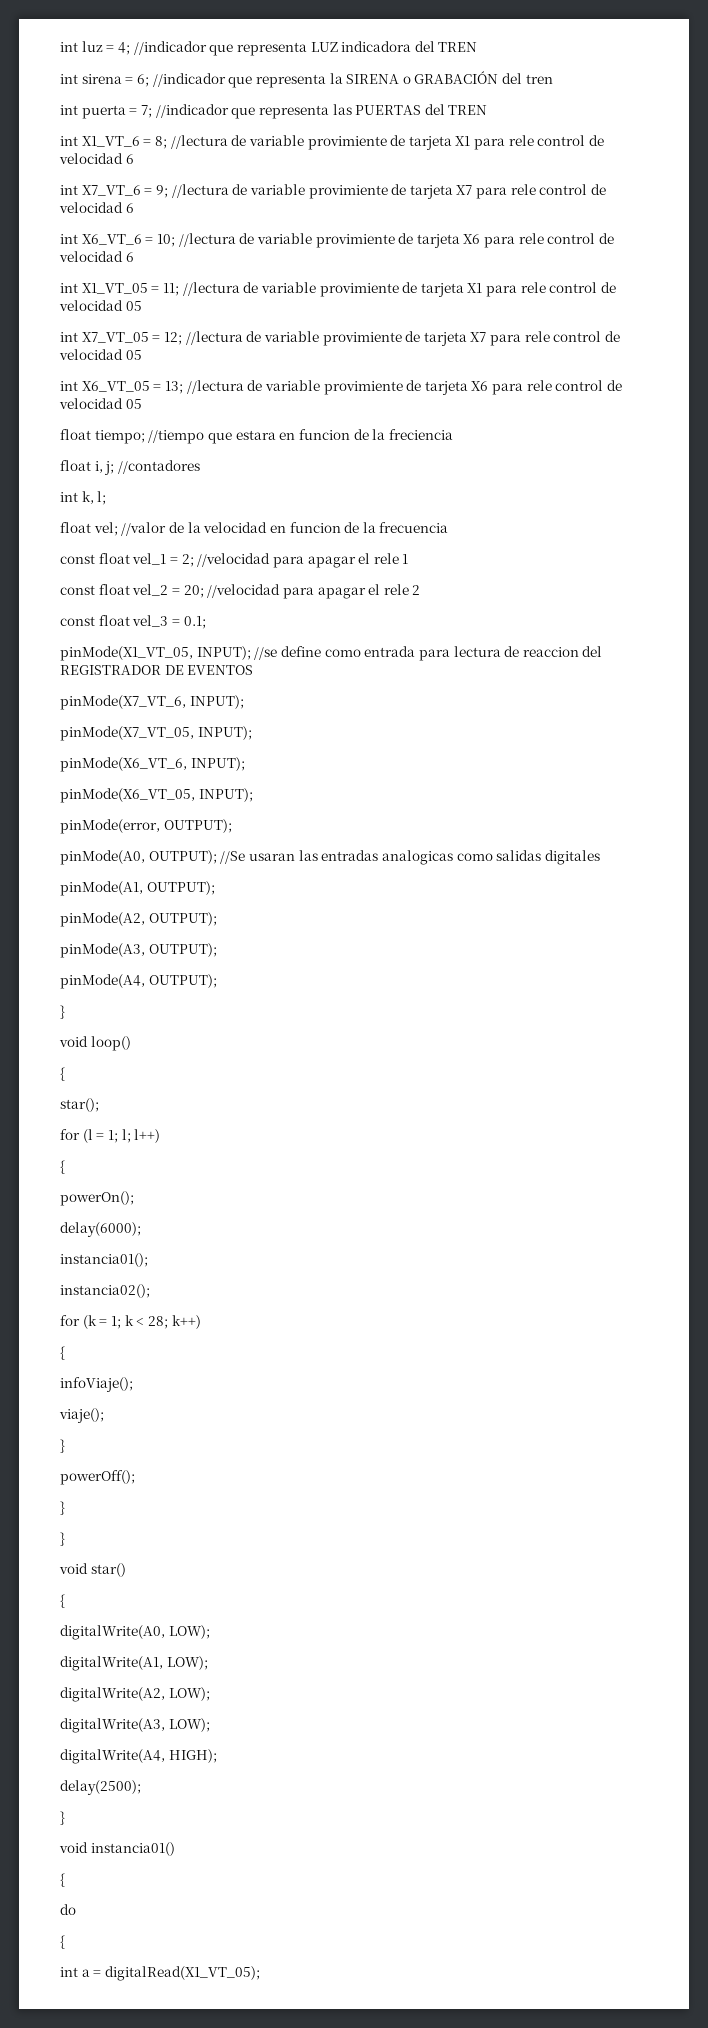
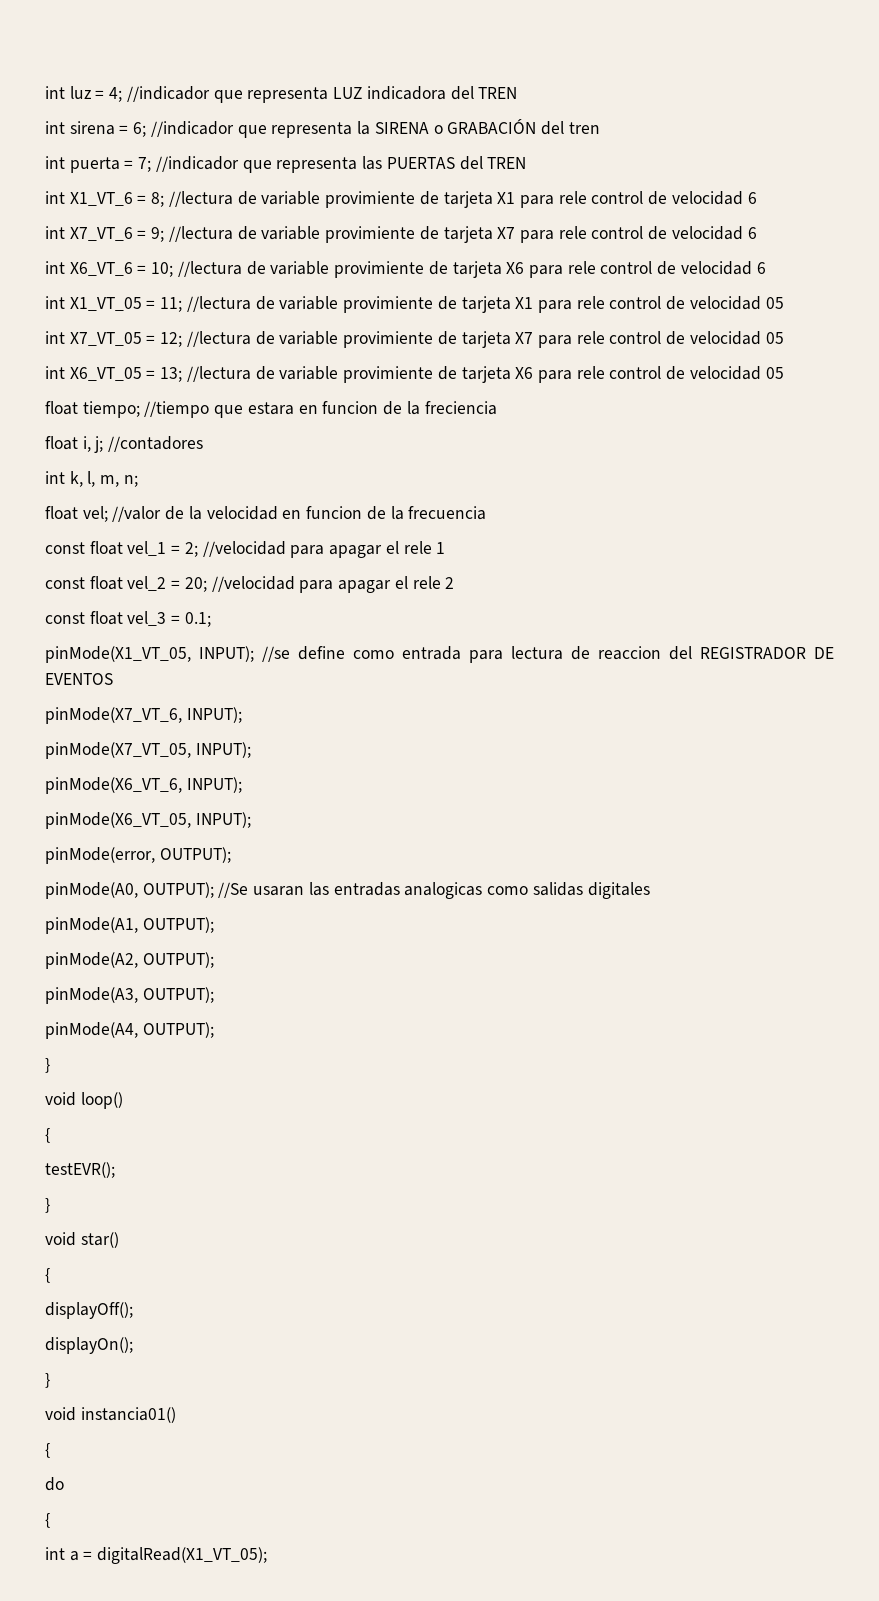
- int k, l;
+ int k, l, m, n;
- star();
- for (l = 1; l; l++)
- {
- powerOn();
- delay(6000);
- instancia01();
- instancia02();
- for (k = 1; k < 28; k++)
- {
- infoViaje();
- viaje();
- }
- powerOff();
- }
+ testEVR();
  }
  void star()
  {
- digitalWrite(A0, LOW);
- digitalWrite(A1, LOW);
- digitalWrite(A2, LOW);
- digitalWrite(A3, LOW);
- digitalWrite(A4, HIGH);
- delay(2500);
+ displayOff();
+ displayOn();

